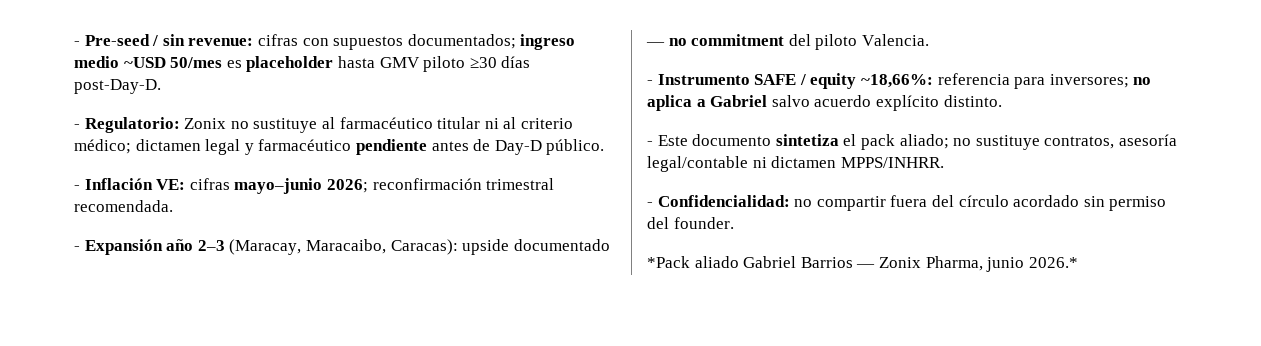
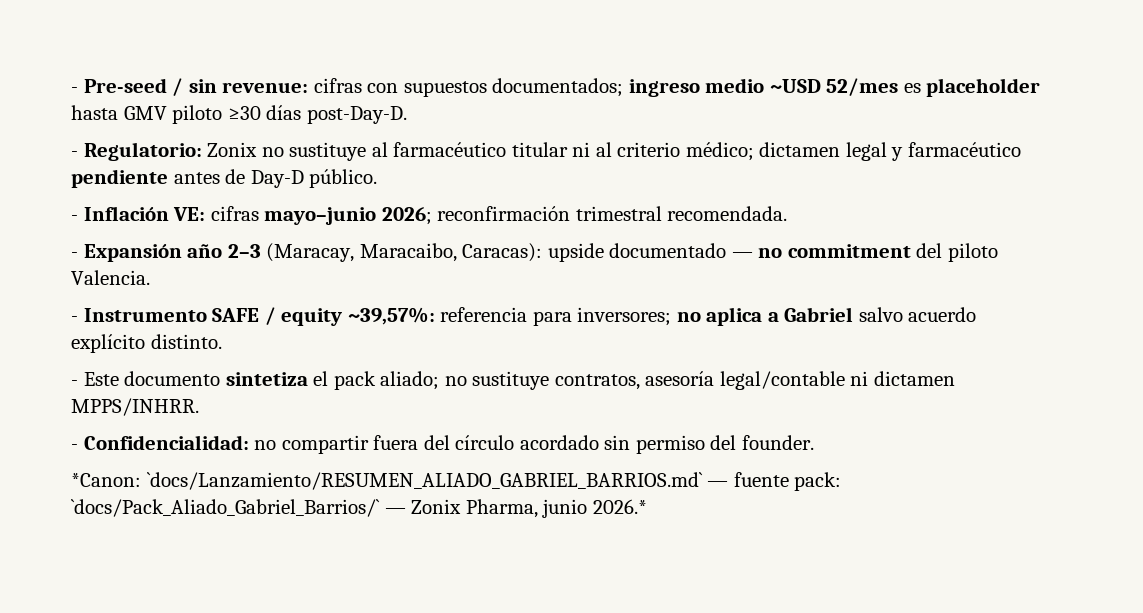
- - Pre-seed / sin revenue: cifras con supuestos documentados; ingreso medio ~USD 50/mes es placeholder hasta GMV piloto ≥30 días post-Day-D.
+ - Pre-seed / sin revenue: cifras con supuestos documentados; ingreso medio ~USD 52/mes es placeholder hasta GMV piloto ≥30 días post-Day-D.
- - Instrumento SAFE / equity ~18,66%: referencia para inversores; no aplica a Gabriel salvo acuerdo explícito distinto.
+ - Instrumento SAFE / equity ~39,57%: referencia para inversores; no aplica a Gabriel salvo acuerdo explícito distinto.
- *Pack aliado Gabriel Barrios — Zonix Pharma, junio 2026.*
+ *Canon: `docs/Lanzamiento/RESUMEN_ALIADO_GABRIEL_BARRIOS.md` — fuente pack: `docs/Pack_Aliado_Gabriel_Barrios/` — Zonix Pharma, junio 2026.*

